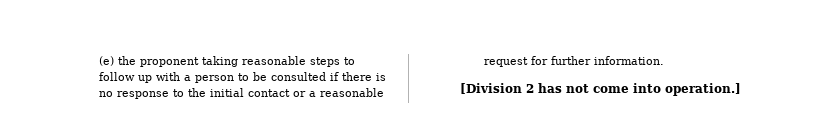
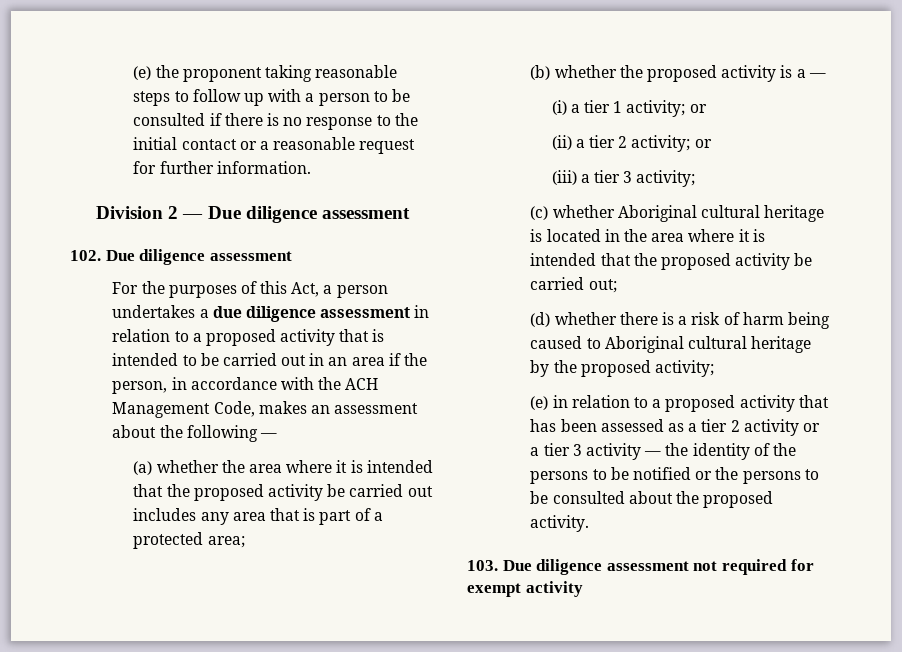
- [Division 2 has not come into operation.]
+ Division 2 — Due diligence assessment
+ 102. Due diligence assessment
+ For the purposes of this Act, a person undertakes a due diligence assessment in relation to a proposed activity that is intended to be carried out in an area if the person, in accordance with the ACH Management Code, makes an assessment about the following —
+ (a) whether the area where it is intended that the proposed activity be carried out includes any area that is part of a protected area;
+ (b) whether the proposed activity is a —
+ (i) a tier 1 activity; or
+ (ii) a tier 2 activity; or
+ (iii) a tier 3 activity;
+ (c) whether Aboriginal cultural heritage is located in the area where it is intended that the proposed activity be carried out;
+ (d) whether there is a risk of harm being caused to Aboriginal cultural heritage by the proposed activity;
+ (e) in relation to a proposed activity that has been assessed as a tier 2 activity or a tier 3 activity — the identity of the persons to be notified or the persons to be consulted about the proposed activity.
+ 103. Due diligence assessment not required for exempt activity

